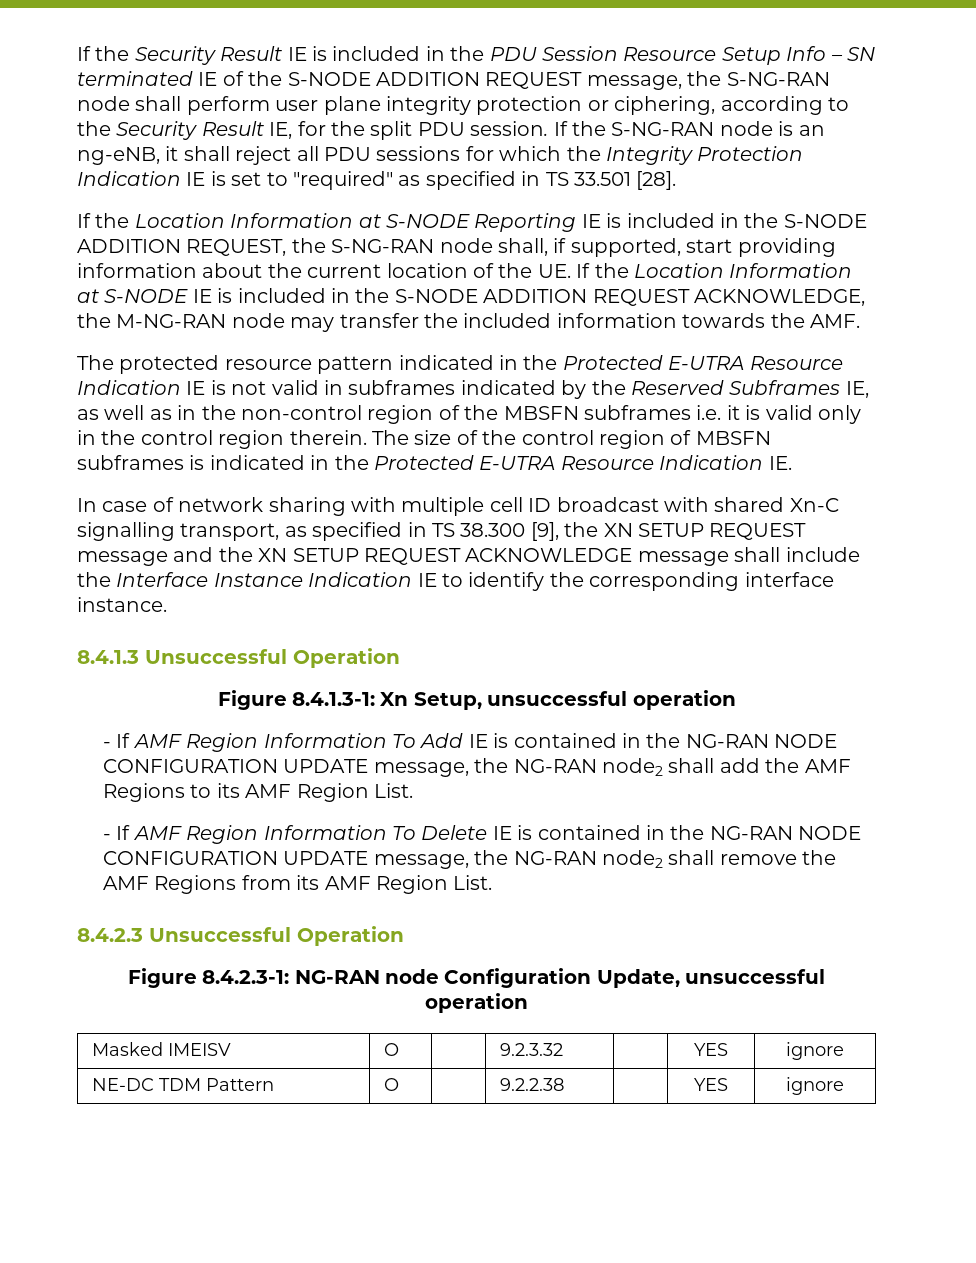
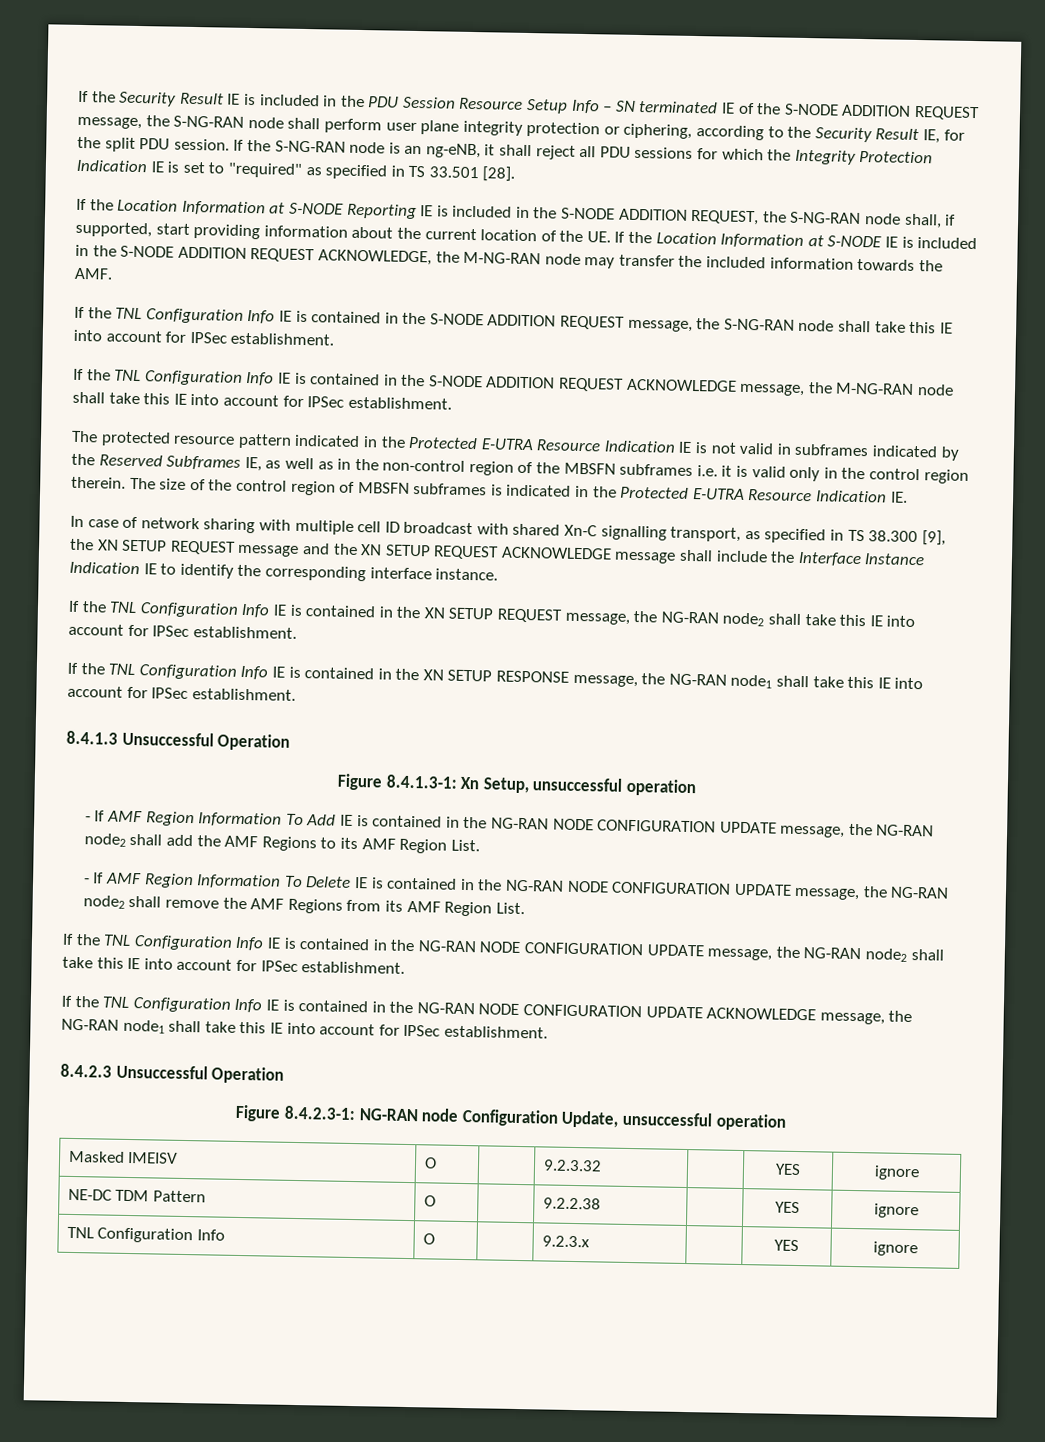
+ If the TNL Configuration Info IE is contained in the S-NODE ADDITION REQUEST message, the S-NG-RAN node shall take this IE into account for IPSec establishment.
+ If the TNL Configuration Info IE is contained in the S-NODE ADDITION REQUEST ACKNOWLEDGE message, the M-NG-RAN node shall take this IE into account for IPSec establishment.
+ If the TNL Configuration Info IE is contained in the XN SETUP REQUEST message, the NG-RAN node2 shall take this IE into account for IPSec establishment.
+ If the TNL Configuration Info IE is contained in the XN SETUP RESPONSE message, the NG-RAN node1 shall take this IE into account for IPSec establishment.
+ If the TNL Configuration Info IE is contained in the NG-RAN NODE CONFIGURATION UPDATE message, the NG-RAN node2 shall take this IE into account for IPSec establishment.
+ If the TNL Configuration Info IE is contained in the NG-RAN NODE CONFIGURATION UPDATE ACKNOWLEDGE message, the NG-RAN node1 shall take this IE into account for IPSec establishment.
+ TNL Configuration Info | O | | 9.2.3.x | | YES | ignore

